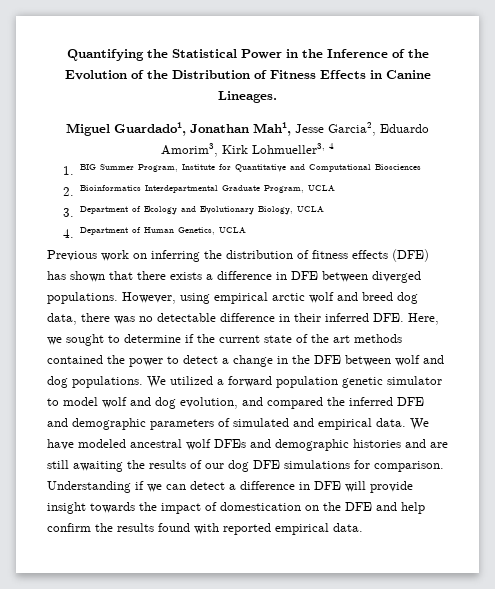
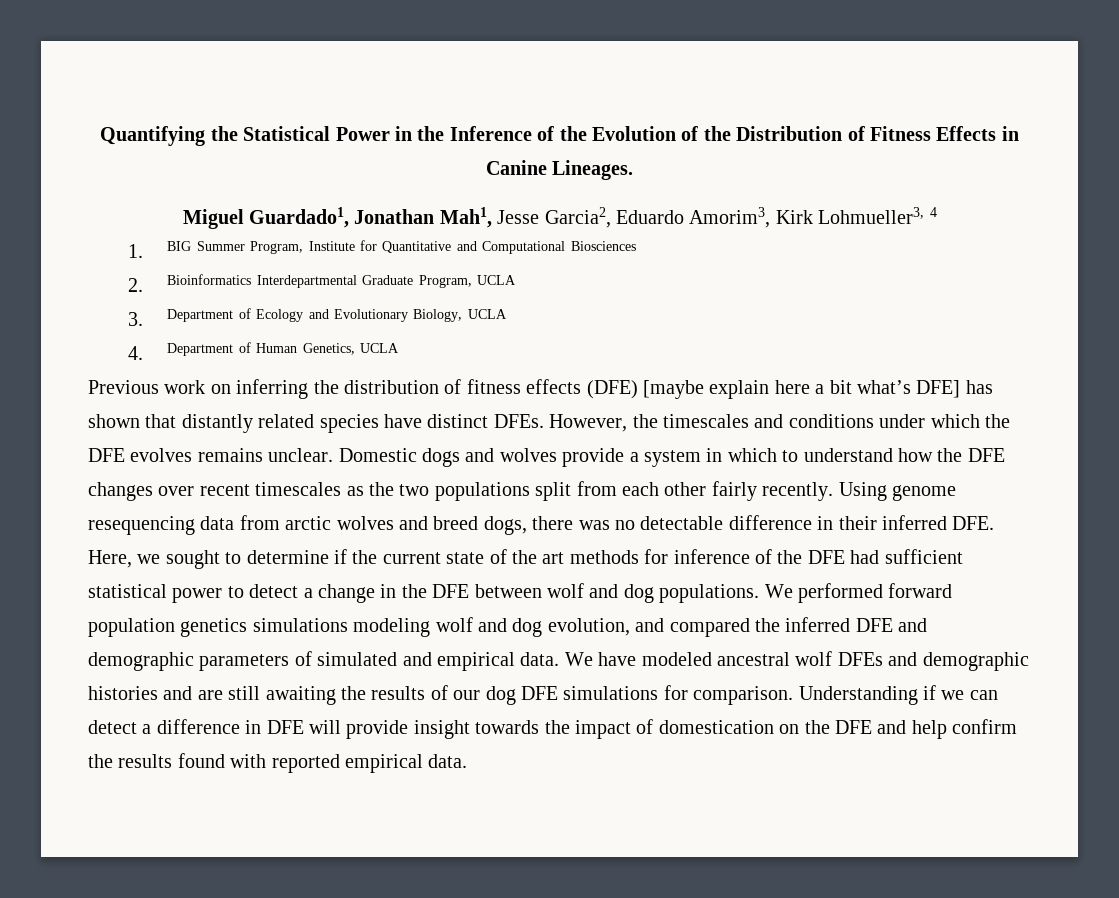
- Previous work on inferring the distribution of fitness effects (DFE) has shown that there exists a difference in DFE between diverged populations. However, using empirical arctic wolf and breed dog data, there was no detectable difference in their inferred DFE. Here, we sought to determine if the current state of the art methods contained the power to detect a change in the DFE between wolf and dog populations.
+ Previous work on inferring the distribution of fitness effects (DFE) [maybe explain here a bit what’s DFE] has shown that distantly related species have distinct DFEs. However, the timescales and conditions under which the DFE evolves remains unclear. Domestic dogs and wolves provide a system in which to understand how the DFE changes over recent timescales as the two populations split from each other fairly recently. Using genome resequencing data from arctic wolves and breed dogs, there was no detectable difference in their inferred DFE. Here, we sought to determine if the current state of the art methods for inference of the DFE had sufficient statistical power to detect a change in the DFE between wolf and dog populations.
- We utilized a forward population genetic simulator to model wolf and dog evolution, and compared the inferred DFE and demographic parameters of simulated and empirical data.
+ We performed forward population genetics simulations modeling wolf and dog evolution, and compared the inferred DFE and demographic parameters of simulated and empirical data.

